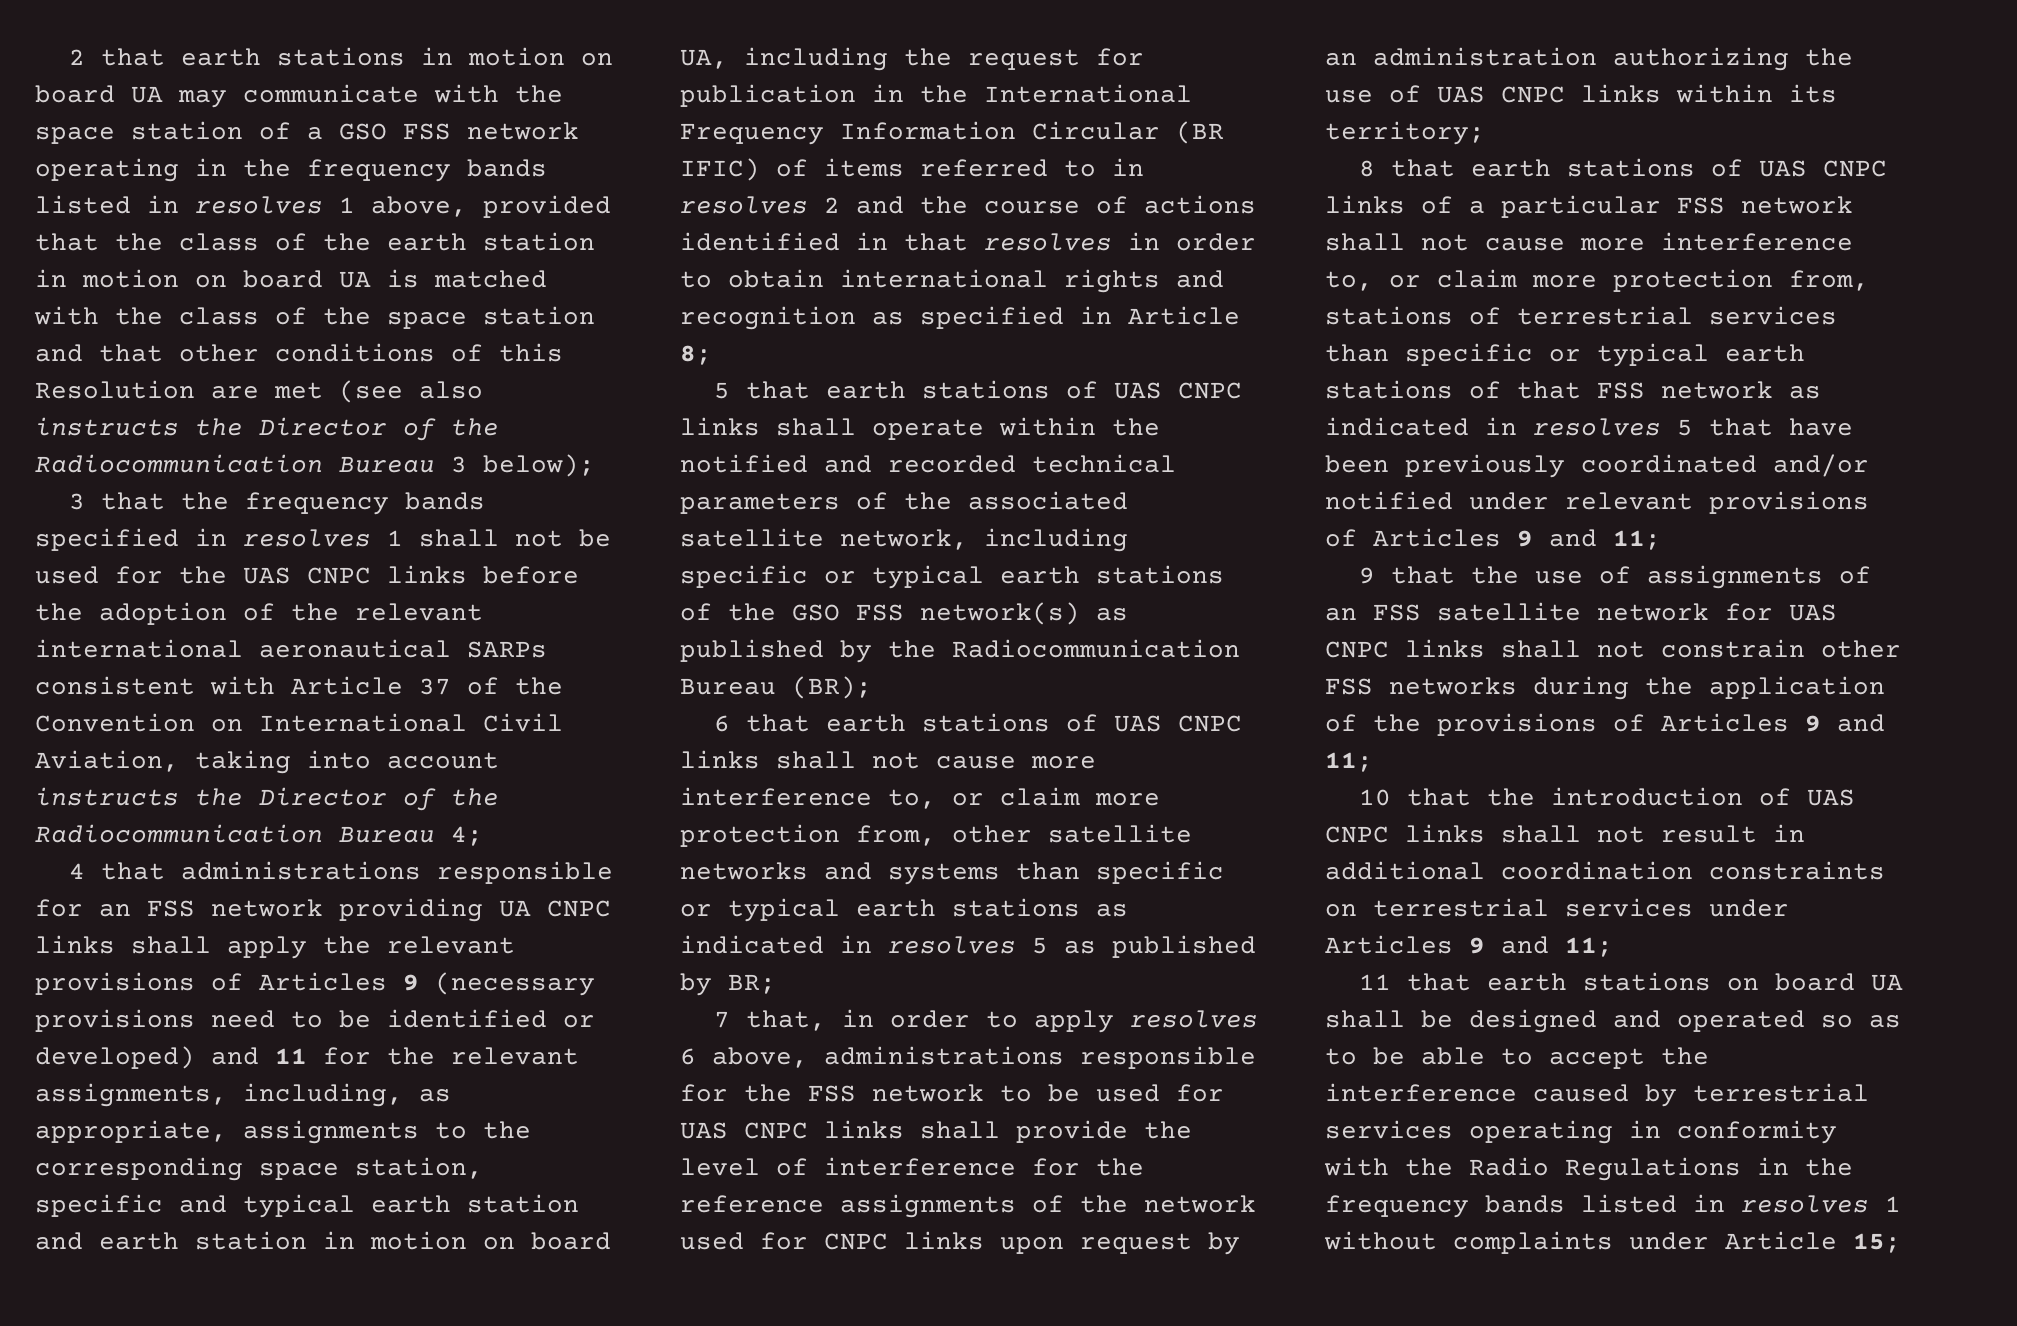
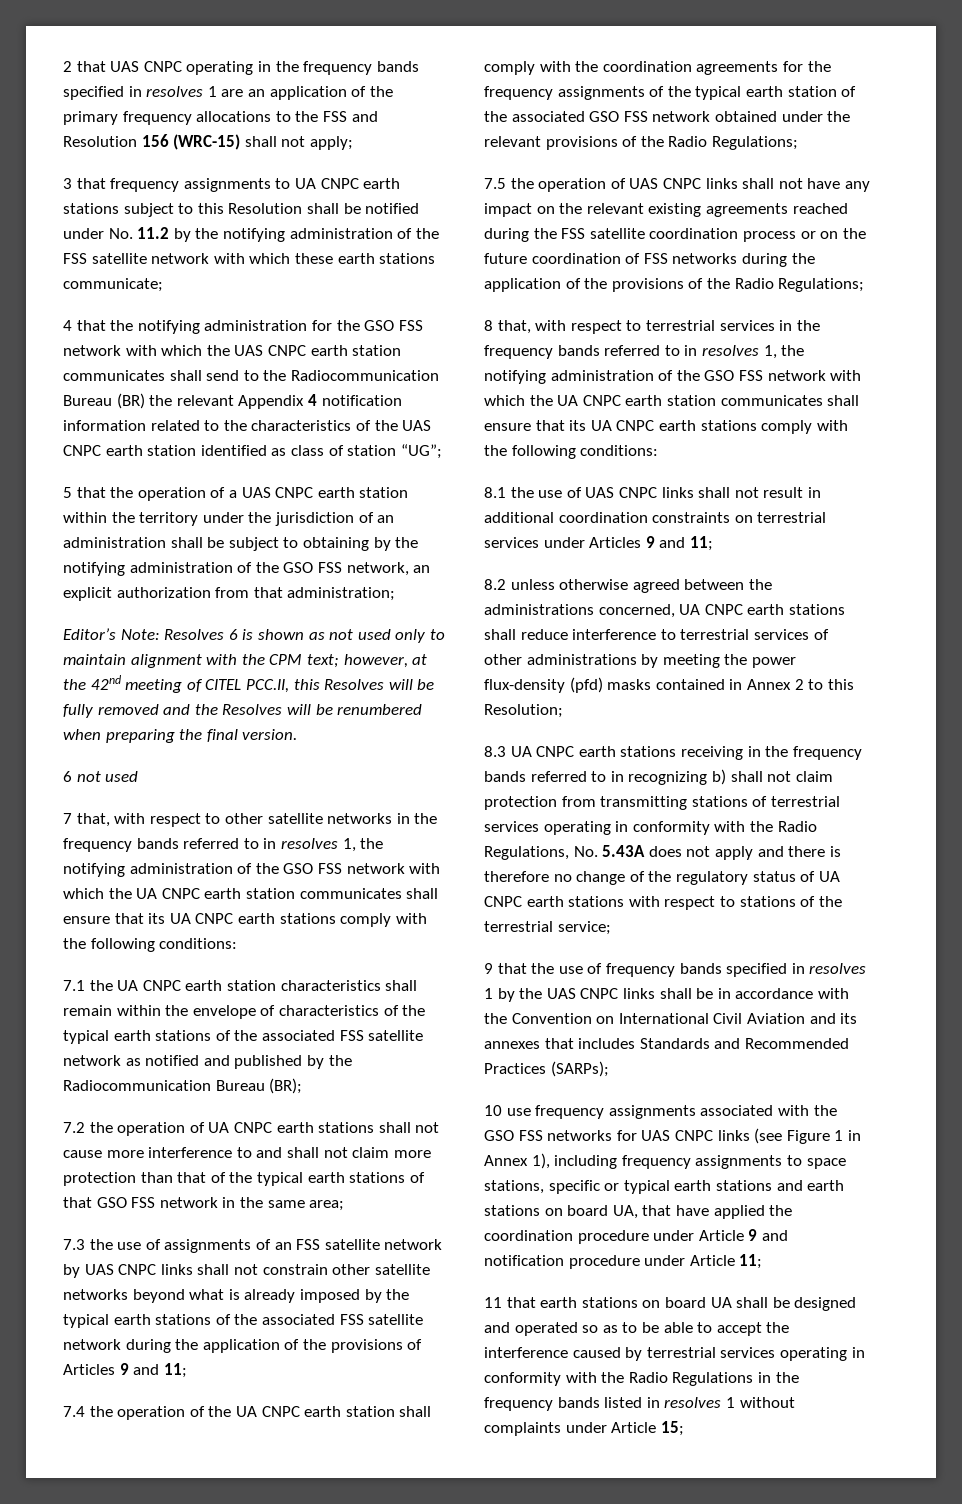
- 2 that earth stations in motion on board UA may communicate with the space station of a GSO FSS network operating in the frequency bands listed in resolves 1 above, provided that the class of the earth station in motion on board UA is matched with the class of the space station and that other conditions of this Resolution are met (see also instructs the Director of the Radiocommunication Bureau 3 below);
- 3 that the frequency bands specified in resolves 1 shall not be used for the UAS CNPC links before the adoption of the relevant international aeronautical SARPs consistent with Article 37 of the Convention on International Civil Aviation, taking into account instructs the Director of the Radiocommunication Bureau 4;
- 4 that administrations responsible for an FSS network providing UA CNPC links shall apply the relevant provisions of Articles 9 (necessary provisions need to be identified or developed) and 11 for the relevant assignments, including, as appropriate, assignments to the corresponding space station, specific and typical earth station and earth station in motion on board UA, including the request for publication in the International Frequency Information Circular (BR IFIC) of items referred to in resolves 2 and the course of actions identified in that resolves in order to obtain international rights and recognition as specified in Article 8;
- 5 that earth stations of UAS CNPC links shall operate within the notified and recorded technical parameters of the associated satellite network, including specific or typical earth stations of the GSO FSS network(s) as published by the Radiocommunication Bureau (BR);
+ 2 that UAS CNPC operating in the frequency bands specified in resolves 1 are an application of the primary frequency allocations to the FSS and Resolution 156 (WRC-15) shall not apply;
+ 3 that frequency assignments to UA CNPC earth stations subject to this Resolution shall be notified under No. 11.2 by the notifying administration of the FSS satellite network with which these earth stations communicate;
+ 4 that the notifying administration for the GSO FSS network with which the UAS CNPC earth station communicates shall send to the Radiocommunication Bureau (BR) the relevant Appendix 4 notification information related to the characteristics of the UAS CNPC earth station identified as class of station “UG”;
+ 5 that the operation of a UAS CNPC earth station within the territory under the jurisdiction of an administration shall be subject to obtaining by the notifying administration of the GSO FSS network, an explicit authorization from that administration;
+ Editor’s Note: Resolves 6 is shown as not used only to maintain alignment with the CPM text; however, at the 42nd meeting of CITEL PCC.II, this Resolves will be fully removed and the Resolves will be renumbered when preparing the final version.
+ 6 not used
+ 7 that, with respect to other satellite networks in the frequency bands referred to in resolves 1, the notifying administration of the GSO FSS network with which the UA CNPC earth station communicates shall ensure that its UA CNPC earth stations comply with the following conditions:
+ 7.1 the UA CNPC earth station characteristics shall remain within the envelope of characteristics of the typical earth stations of the associated FSS satellite network as notified and published by the Radiocommunication Bureau (BR);
- 6 that earth stations of UAS CNPC links shall not cause more interference to, or claim more protection from, other satellite networks and systems than specific or typical earth stations as indicated in resolves 5 as published by BR;
- 7 that, in order to apply resolves 6 above, administrations responsible for the FSS network to be used for UAS CNPC links shall provide the level of interference for the reference assignments of the network used for CNPC links upon request by an administration authorizing the use of UAS CNPC links within its territory;
- 8 that earth stations of UAS CNPC links of a particular FSS network shall not cause more interference to, or claim more protection from, stations of terrestrial services than specific or typical earth stations of that FSS network as indicated in resolves 5 that have been previously coordinated and/or notified under relevant provisions of Articles 9 and 11;
- 9 that the use of assignments of an FSS satellite network for UAS CNPC links shall not constrain other FSS networks during the application of the provisions of Articles 9 and 11;
+ 7.2 the operation of UA CNPC earth stations shall not cause more interference to and shall not claim more protection than that of the typical earth stations of that GSO FSS network in the same area;
+ 7.3 the use of assignments of an FSS satellite network by UAS CNPC links shall not constrain other satellite networks beyond what is already imposed by the typical earth stations of the associated FSS satellite network during the application of the provisions of Articles 9 and 11;
- 10 that the introduction of UAS CNPC links shall not result in additional coordination constraints on terrestrial services under Articles 9 and 11;
+ 7.4 the operation of the UA CNPC earth station shall comply with the coordination agreements for the frequency assignments of the typical earth station of the associated GSO FSS network obtained under the relevant provisions of the Radio Regulations;
+ 7.5 the operation of UAS CNPC links shall not have any impact on the relevant existing agreements reached during the FSS satellite coordination process or on the future coordination of FSS networks during the application of the provisions of the Radio Regulations;
+ 8 that, with respect to terrestrial services in the frequency bands referred to in resolves 1, the notifying administration of the GSO FSS network with which the UA CNPC earth station communicates shall ensure that its UA CNPC earth stations comply with the following conditions:
+ 8.1 the use of UAS CNPC links shall not result in additional coordination constraints on terrestrial services under Articles 9 and 11;
+ 8.2 unless otherwise agreed between the administrations concerned, UA CNPC earth stations shall reduce interference to terrestrial services of other administrations by meeting the power flux-density (pfd) masks contained in Annex 2 to this Resolution;
+ 8.3 UA CNPC earth stations receiving in the frequency bands referred to in recognizing b) shall not claim protection from transmitting stations of terrestrial services operating in conformity with the Radio Regulations, No. 5.43A does not apply and there is therefore no change of the regulatory status of UA CNPC earth stations with respect to stations of the terrestrial service;
+ 9 that the use of frequency bands specified in resolves 1 by the UAS CNPC links shall be in accordance with the Convention on International Civil Aviation and its annexes that includes Standards and Recommended Practices (SARPs);
+ 10 use frequency assignments associated with the GSO FSS networks for UAS CNPC links (see Figure 1 in Annex 1), including frequency assignments to space stations, specific or typical earth stations and earth stations on board UA, that have applied the coordination procedure under Article 9 and notification procedure under Article 11;

